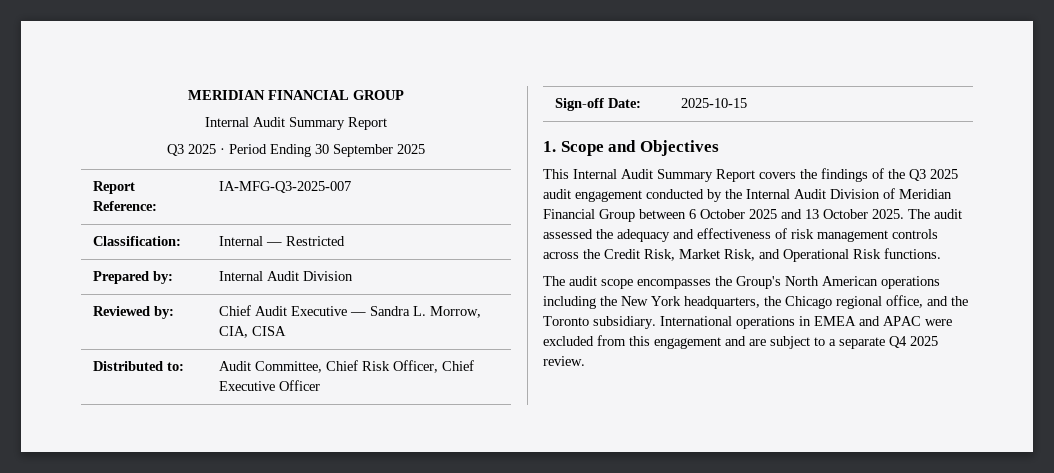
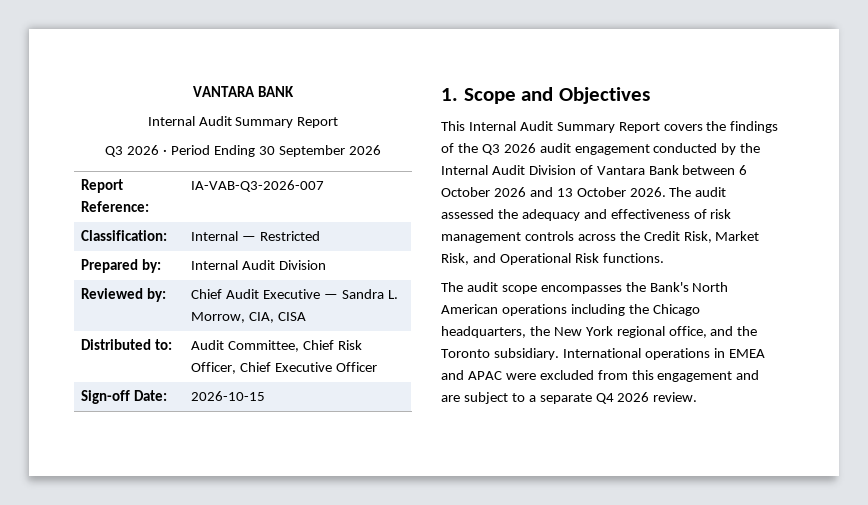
- MERIDIAN FINANCIAL GROUP
+ VANTARA BANK
- Q3 2025 · Period Ending 30 September 2025
+ Q3 2026 · Period Ending 30 September 2026
- Report Reference: | IA-MFG-Q3-2025-007
+ Report Reference: | IA-VAB-Q3-2026-007
- Sign-off Date: | 2025-10-15
+ Sign-off Date: | 2026-10-15
- This Internal Audit Summary Report covers the findings of the Q3 2025 audit engagement conducted by the Internal Audit Division of Meridian Financial Group between 6 October 2025 and 13 October 2025.
+ This Internal Audit Summary Report covers the findings of the Q3 2026 audit engagement conducted by the Internal Audit Division of Vantara Bank between 6 October 2026 and 13 October 2026.
- The audit scope encompasses the Group's North American operations including the New York headquarters, the Chicago regional office, and the Toronto subsidiary.
+ The audit scope encompasses the Bank's North American operations including the Chicago headquarters, the New York regional office, and the Toronto subsidiary.
- International operations in EMEA and APAC were excluded from this engagement and are subject to a separate Q4 2025 review.
+ International operations in EMEA and APAC were excluded from this engagement and are subject to a separate Q4 2026 review.

